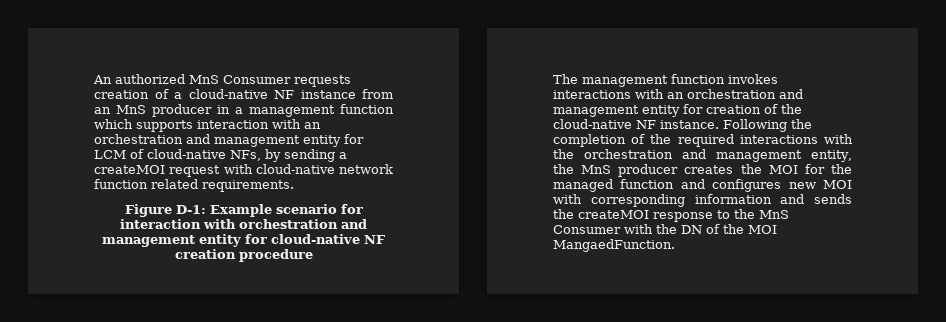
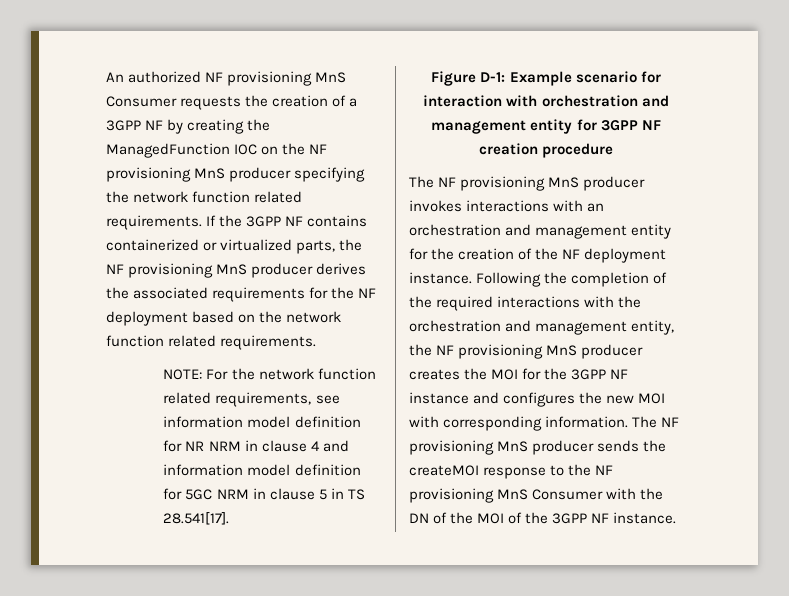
- An authorized MnS Consumer requests creation of a cloud-native NF instance from an MnS producer in a management function which supports interaction with an orchestration and management entity for LCM of cloud-native NFs, by sending a createMOI request with cloud-native network function related requirements.
+ An authorized NF provisioning MnS Consumer requests the creation of a 3GPP NF by creating the ManagedFunction IOC on the NF provisioning MnS producer specifying the network function related requirements. If the 3GPP NF contains containerized or virtualized parts, the NF provisioning MnS producer derives the associated requirements for the NF deployment based on the network function related requirements.
+ NOTE: For the network function related requirements, see information model definition for NR NRM in clause 4 and information model definition for 5GC NRM in clause 5 in TS 28.541[17].
- Figure D-1: Example scenario for interaction with orchestration and management entity for cloud-native NF creation procedure
+ Figure D-1: Example scenario for interaction with orchestration and management entity for 3GPP NF creation procedure
- The management function invokes interactions with an orchestration and management entity for creation of the cloud-native NF instance.
+ The NF provisioning MnS producer invokes interactions with an orchestration and management entity for the creation of the NF deployment instance.
- Following the completion of the required interactions with the orchestration and management entity, the MnS producer creates the MOI for the managed function and configures new MOI with corresponding information and sends the createMOI response to the MnS Consumer with the DN of the MOI MangaedFunction.
+ Following the completion of the required interactions with the orchestration and management entity, the NF provisioning MnS producer creates the MOI for the 3GPP NF instance and configures the new MOI with corresponding information. The NF provisioning MnS producer sends the createMOI response to the NF provisioning MnS Consumer with the DN of the MOI of the 3GPP NF instance.

